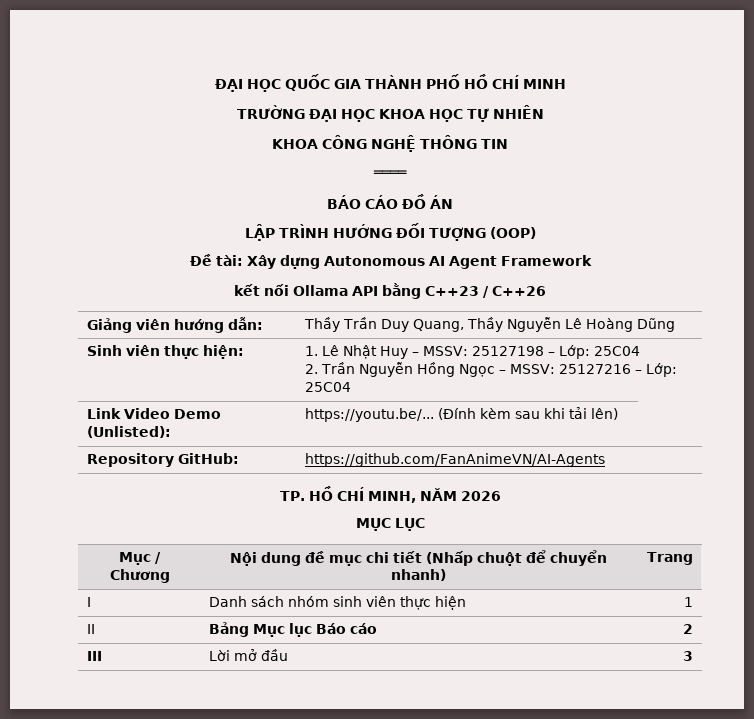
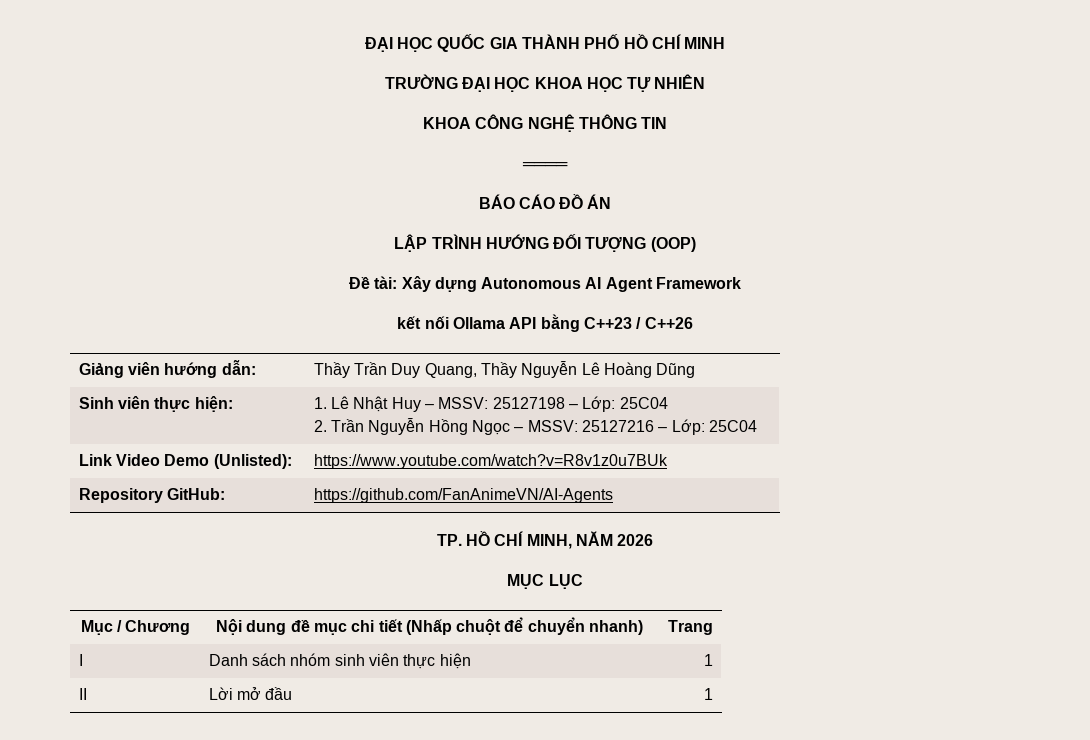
- Link Video Demo (Unlisted): | https://youtu.be/... (Đính kèm sau khi tải lên)
+ Link Video Demo (Unlisted): | https://www.youtube.com/watch?v=R8v1z0u7BUk
- II | Bảng Mục lục Báo cáo | 2
- III | Lời mở đầu | 3
+ II | Lời mở đầu | 1

